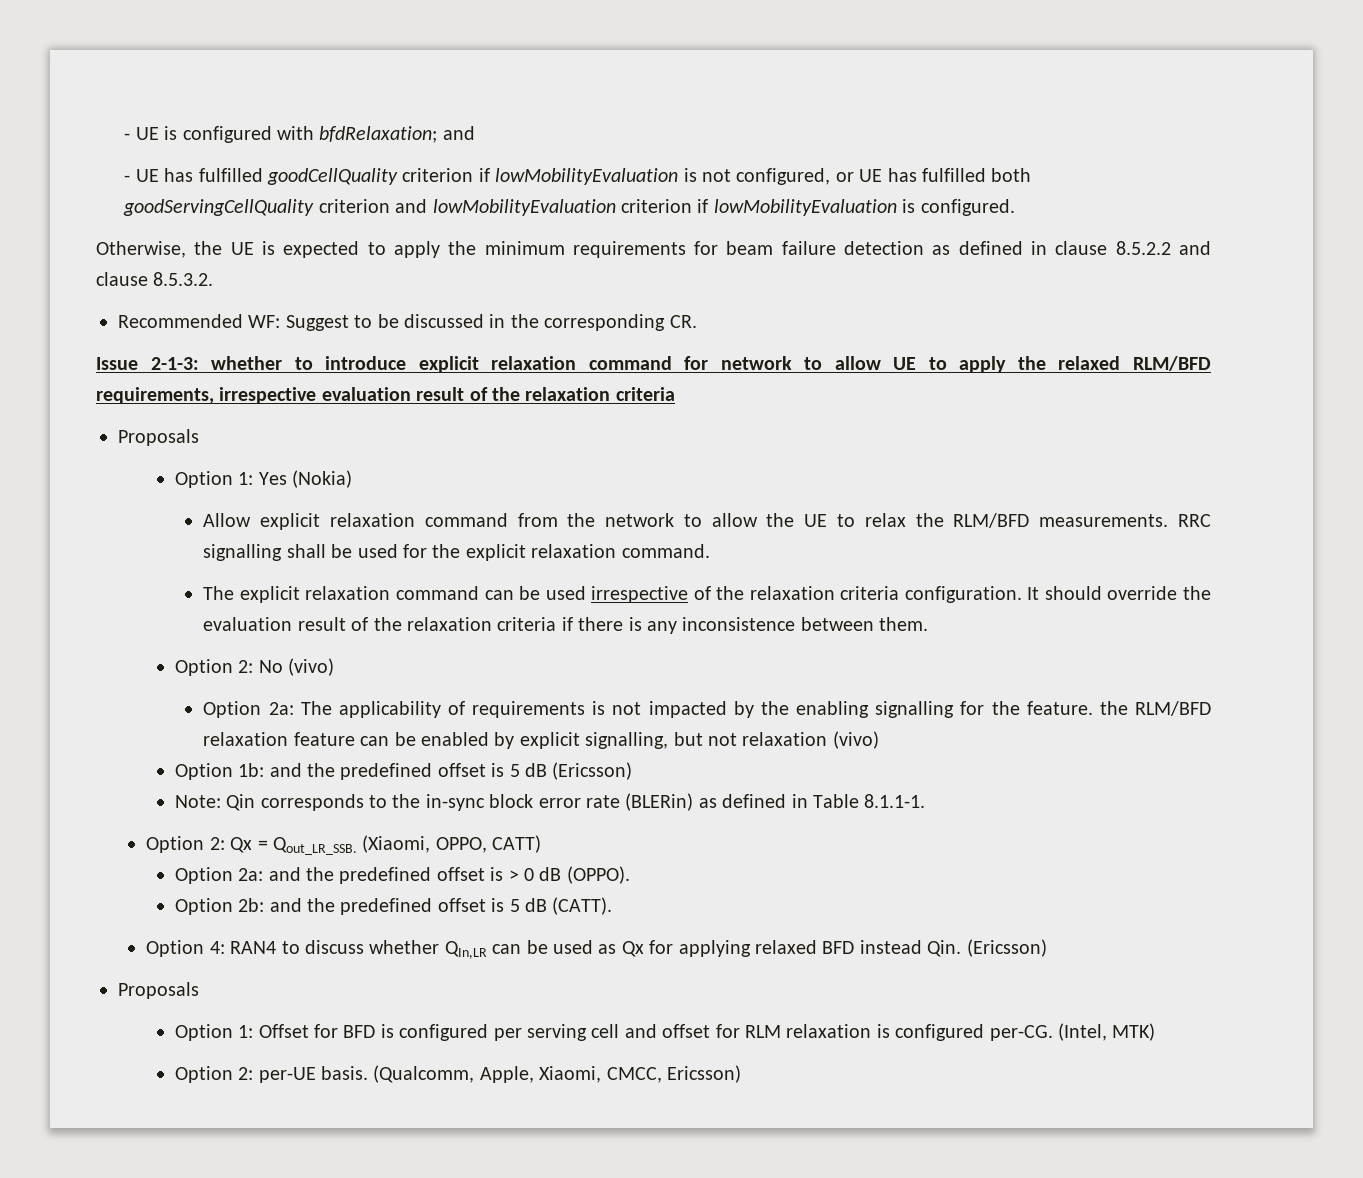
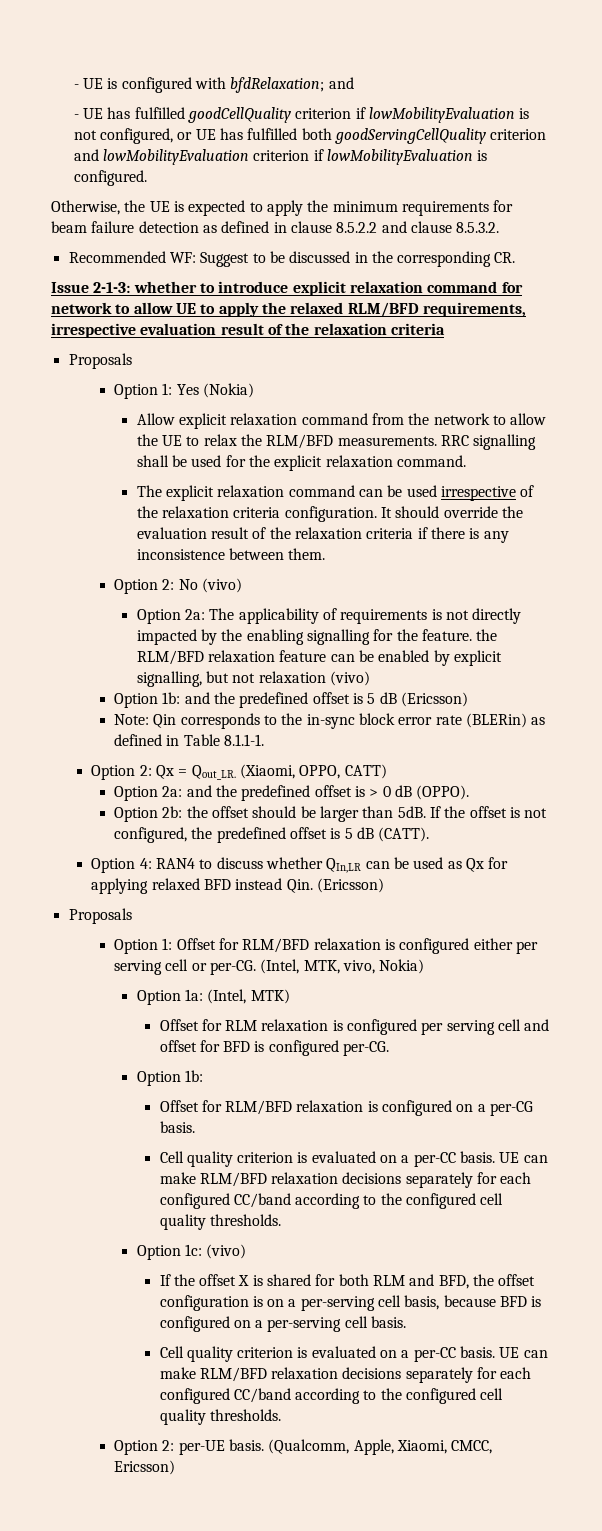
- Option 2a: The applicability of requirements is not impacted by the enabling signalling for the feature. the RLM/BFD relaxation feature can be enabled by explicit signalling, but not relaxation (vivo)
+ Option 2a: The applicability of requirements is not directly impacted by the enabling signalling for the feature. the RLM/BFD relaxation feature can be enabled by explicit signalling, but not relaxation (vivo)
- Option 2: Qx = Qout_LR_SSB.
+ Option 2: Qx = Qout_LR.
- Option 2b: and the predefined offset is 5 dB (CATT).
+ Option 2b: the offset should be larger than 5dB. If the offset is not configured, the predefined offset is 5 dB (CATT).
- Option 1: Offset for BFD is configured per serving cell and offset for RLM relaxation is configured per-CG. (Intel, MTK)
+ Option 1: Offset for RLM/BFD relaxation is configured either per serving cell or per-CG. (Intel, MTK, vivo, Nokia)
+ Option 1a: (Intel, MTK)
+ Offset for RLM relaxation is configured per serving cell and offset for BFD is configured per-CG.
+ Option 1b:
+ Offset for RLM/BFD relaxation is configured on a per-CG basis.
+ Cell quality criterion is evaluated on a per-CC basis. UE can make RLM/BFD relaxation decisions separately for each configured CC/band according to the configured cell quality thresholds.
+ Option 1c: (vivo)
+ If the offset X is shared for both RLM and BFD, the offset configuration is on a per-serving cell basis, because BFD is configured on a per-serving cell basis.
+ Cell quality criterion is evaluated on a per-CC basis. UE can make RLM/BFD relaxation decisions separately for each configured CC/band according to the configured cell quality thresholds.

